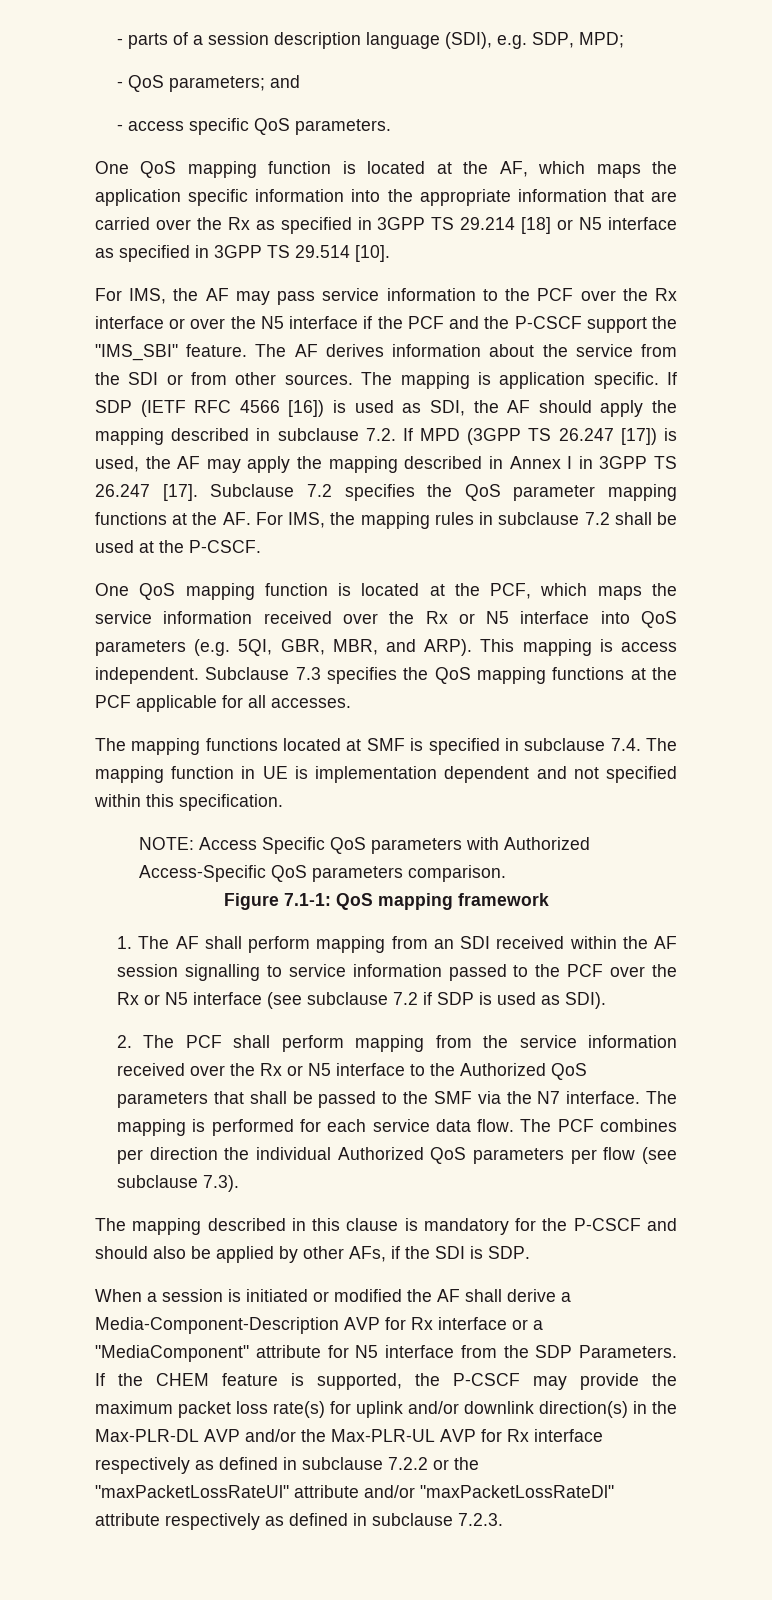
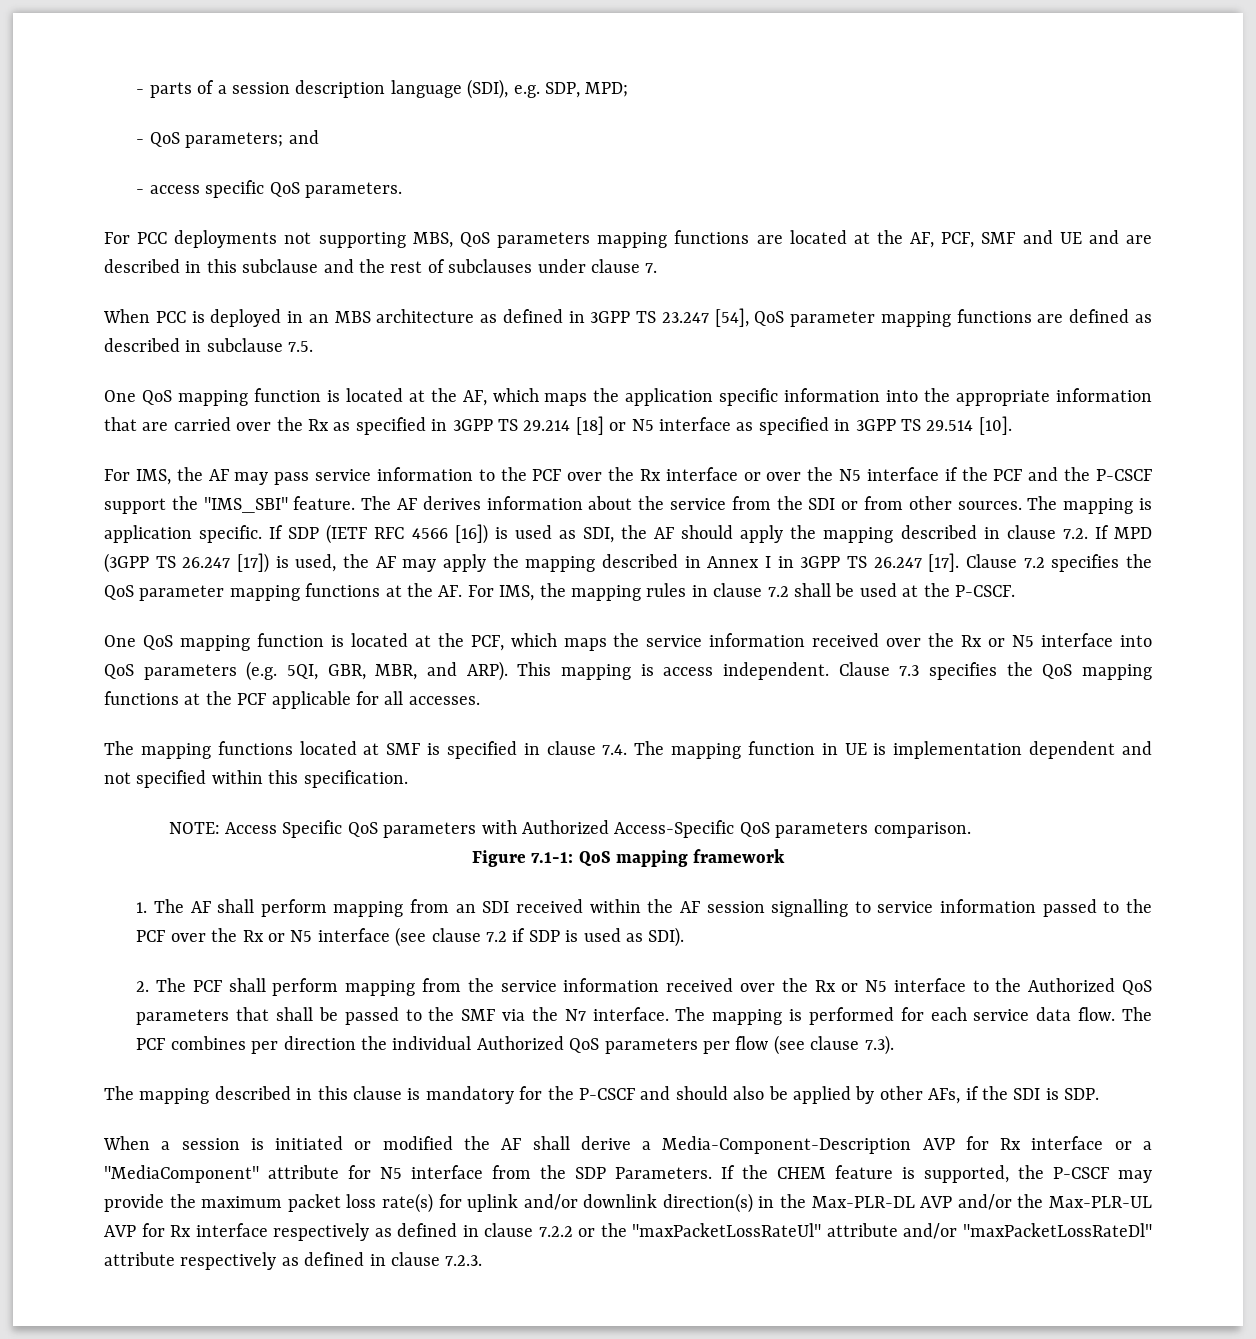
+ For PCC deployments not supporting MBS, QoS parameters mapping functions are located at the AF, PCF, SMF and UE and are described in this subclause and the rest of subclauses under clause 7.
+ When PCC is deployed in an MBS architecture as defined in 3GPP TS 23.247 [54], QoS parameter mapping functions are defined as described in subclause 7.5.
- If SDP (IETF RFC 4566 [16]) is used as SDI, the AF should apply the mapping described in subclause 7.2. If MPD (3GPP TS 26.247 [17]) is used, the AF may apply the mapping described in Annex I in 3GPP TS 26.247 [17].
+ If SDP (IETF RFC 4566 [16]) is used as SDI, the AF should apply the mapping described in clause 7.2. If MPD (3GPP TS 26.247 [17]) is used, the AF may apply the mapping described in Annex I in 3GPP TS 26.247 [17].
- Subclause 7.2 specifies the QoS parameter mapping functions at the AF. For IMS, the mapping rules in subclause 7.2 shall be used at the P-CSCF.
+ Clause 7.2 specifies the QoS parameter mapping functions at the AF. For IMS, the mapping rules in clause 7.2 shall be used at the P-CSCF.
- Subclause 7.3 specifies the QoS mapping functions at the PCF applicable for all accesses.
+ Clause 7.3 specifies the QoS mapping functions at the PCF applicable for all accesses.
- The mapping functions located at SMF is specified in subclause 7.4. The mapping function in UE is implementation dependent and not specified within this specification.
+ The mapping functions located at SMF is specified in clause 7.4. The mapping function in UE is implementation dependent and not specified within this specification.
- 1. The AF shall perform mapping from an SDI received within the AF session signalling to service information passed to the PCF over the Rx or N5 interface (see subclause 7.2 if SDP is used as SDI).
+ 1. The AF shall perform mapping from an SDI received within the AF session signalling to service information passed to the PCF over the Rx or N5 interface (see clause 7.2 if SDP is used as SDI).
- The PCF combines per direction the individual Authorized QoS parameters per flow (see subclause 7.3).
+ The PCF combines per direction the individual Authorized QoS parameters per flow (see clause 7.3).
- If the CHEM feature is supported, the P-CSCF may provide the maximum packet loss rate(s) for uplink and/or downlink direction(s) in the Max-PLR-DL AVP and/or the Max-PLR-UL AVP for Rx interface respectively as defined in subclause 7.2.2 or the "maxPacketLossRateUl" attribute and/or "maxPacketLossRateDl" attribute respectively as defined in subclause 7.2.3.
+ If the CHEM feature is supported, the P-CSCF may provide the maximum packet loss rate(s) for uplink and/or downlink direction(s) in the Max-PLR-DL AVP and/or the Max-PLR-UL AVP for Rx interface respectively as defined in clause 7.2.2 or the "maxPacketLossRateUl" attribute and/or "maxPacketLossRateDl" attribute respectively as defined in clause 7.2.3.

